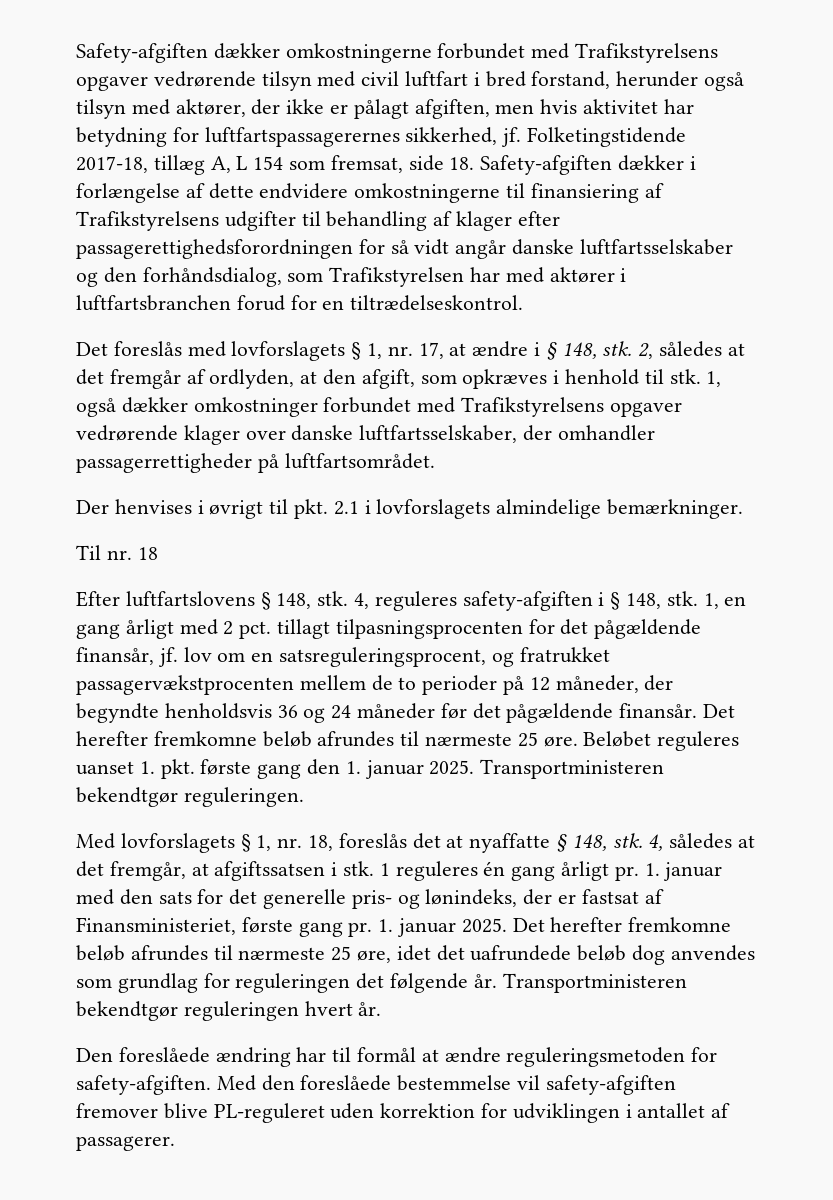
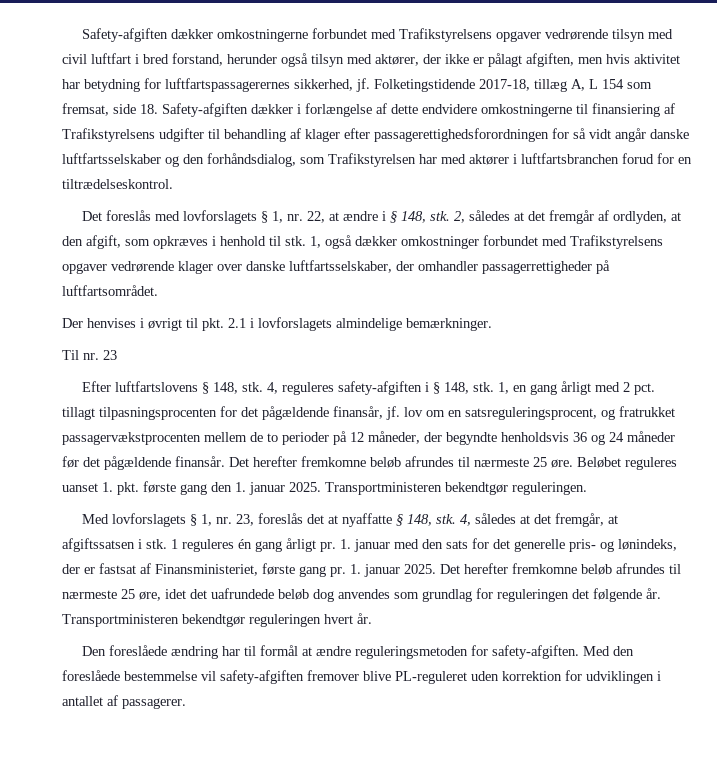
- Det foreslås med lovforslagets § 1, nr. 17, at ændre i § 148, stk.
+ Det foreslås med lovforslagets § 1, nr. 22, at ændre i § 148, stk.
- Til nr. 18
+ Til nr. 23
- Med lovforslagets § 1, nr. 18, foreslås det at nyaffatte § 148, stk.
+ Med lovforslagets § 1, nr. 23, foreslås det at nyaffatte § 148, stk.

